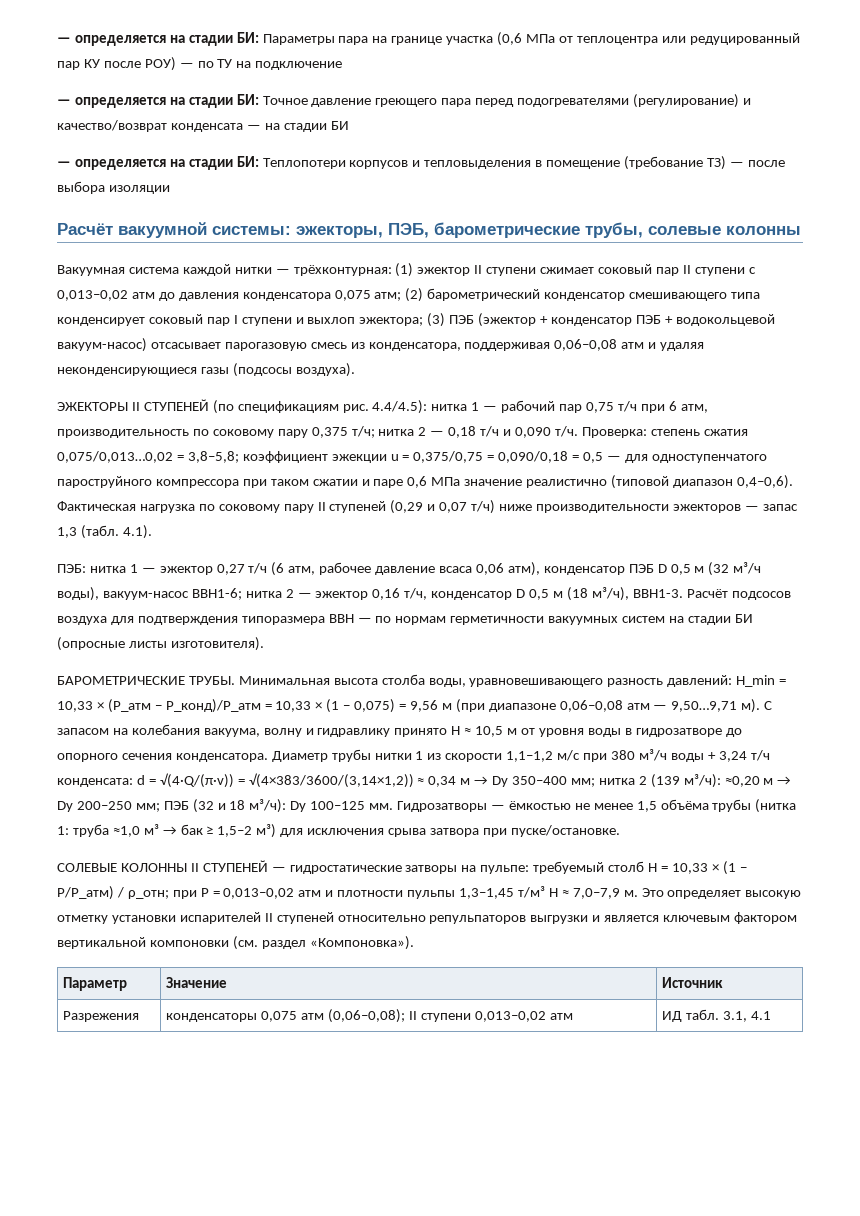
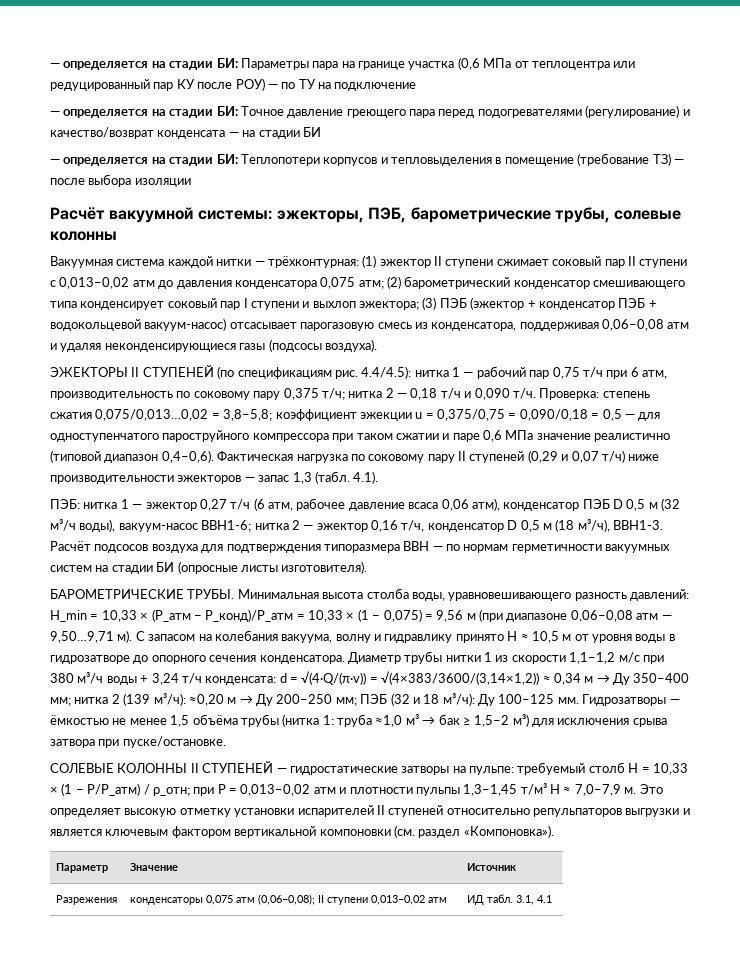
- Диаметр трубы нитки 1 из скорости 1,1–1,2 м/с при 380 м³/ч воды + 3,24 т/ч конденсата: d = √(4·Q/(π·v)) = √(4×383/3600/(3,14×1,2)) ≈ 0,34 м → Dу 350–400 мм; нитка 2 (139 м³/ч): ≈0,20 м → Dу 200–250 мм; ПЭБ (32 и 18 м³/ч): Dу 100–125 мм.
+ Диаметр трубы нитки 1 из скорости 1,1–1,2 м/с при 380 м³/ч воды + 3,24 т/ч конденсата: d = √(4·Q/(π·v)) = √(4×383/3600/(3,14×1,2)) ≈ 0,34 м → Ду 350–400 мм; нитка 2 (139 м³/ч): ≈0,20 м → Ду 200–250 мм; ПЭБ (32 и 18 м³/ч): Ду 100–125 мм.

